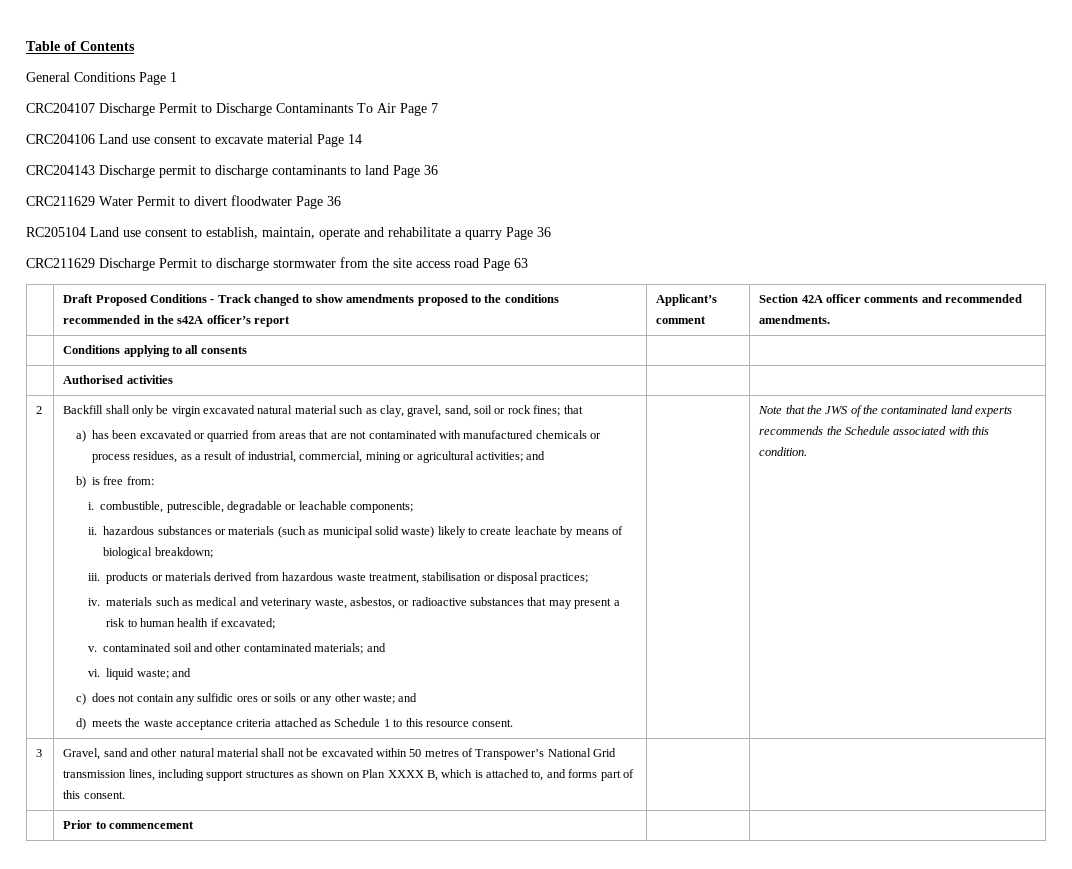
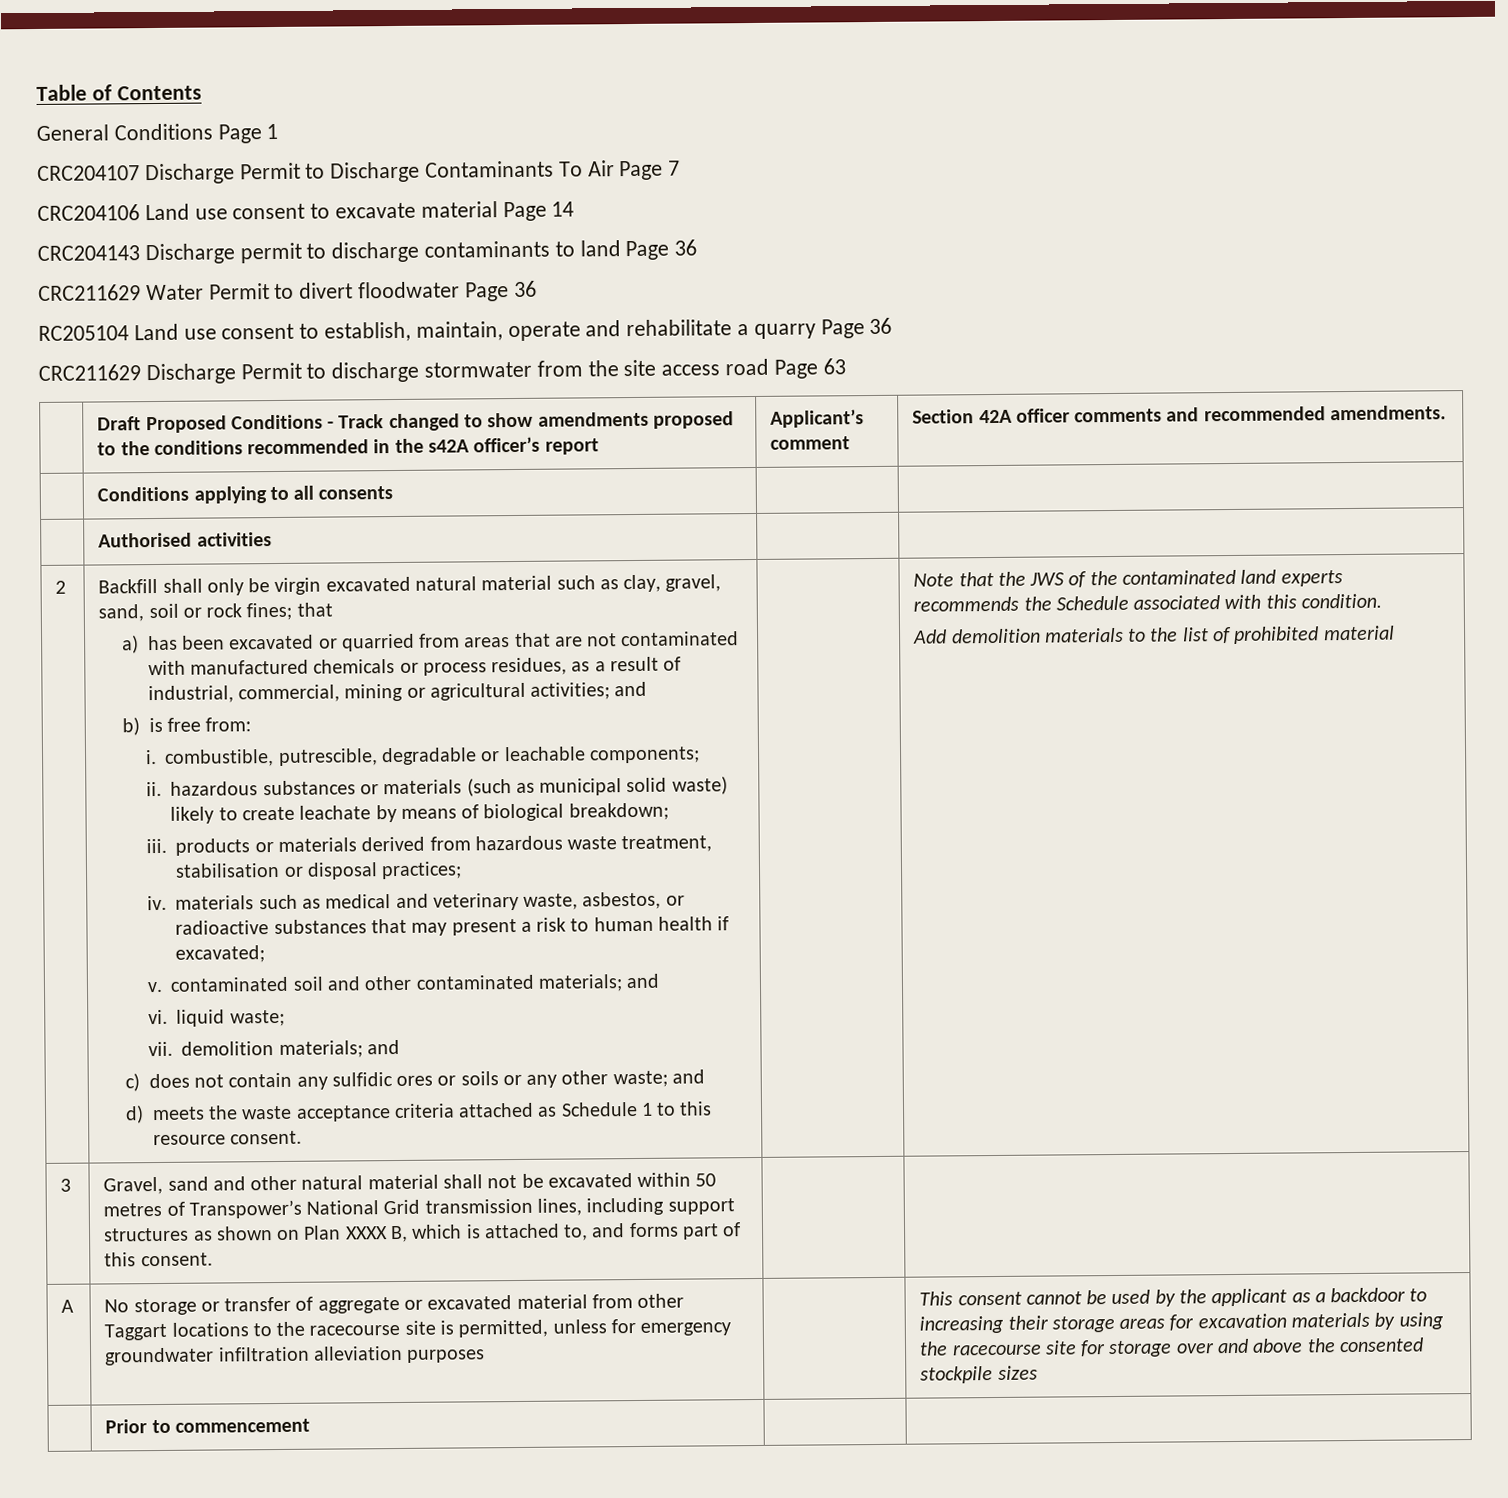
- vi. liquid waste; and
+ vi. liquid waste;
+ vii. demolition materials; and
+ Add demolition materials to the list of prohibited material
+ A | No storage or transfer of aggregate or excavated material from other Taggart locations to the racecourse site is permitted, unless for emergency groundwater infiltration alleviation purposes | | This consent cannot be used by the applicant as a backdoor to increasing their storage areas for excavation materials by using the racecourse site for storage over and above the consented stockpile sizes

